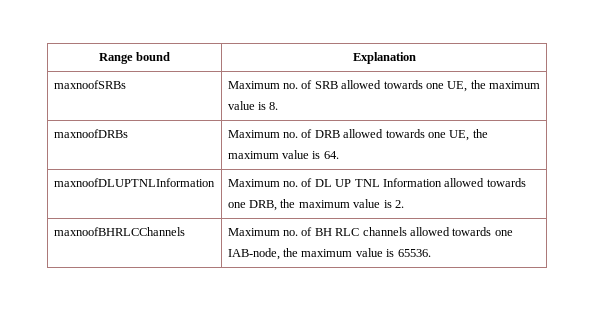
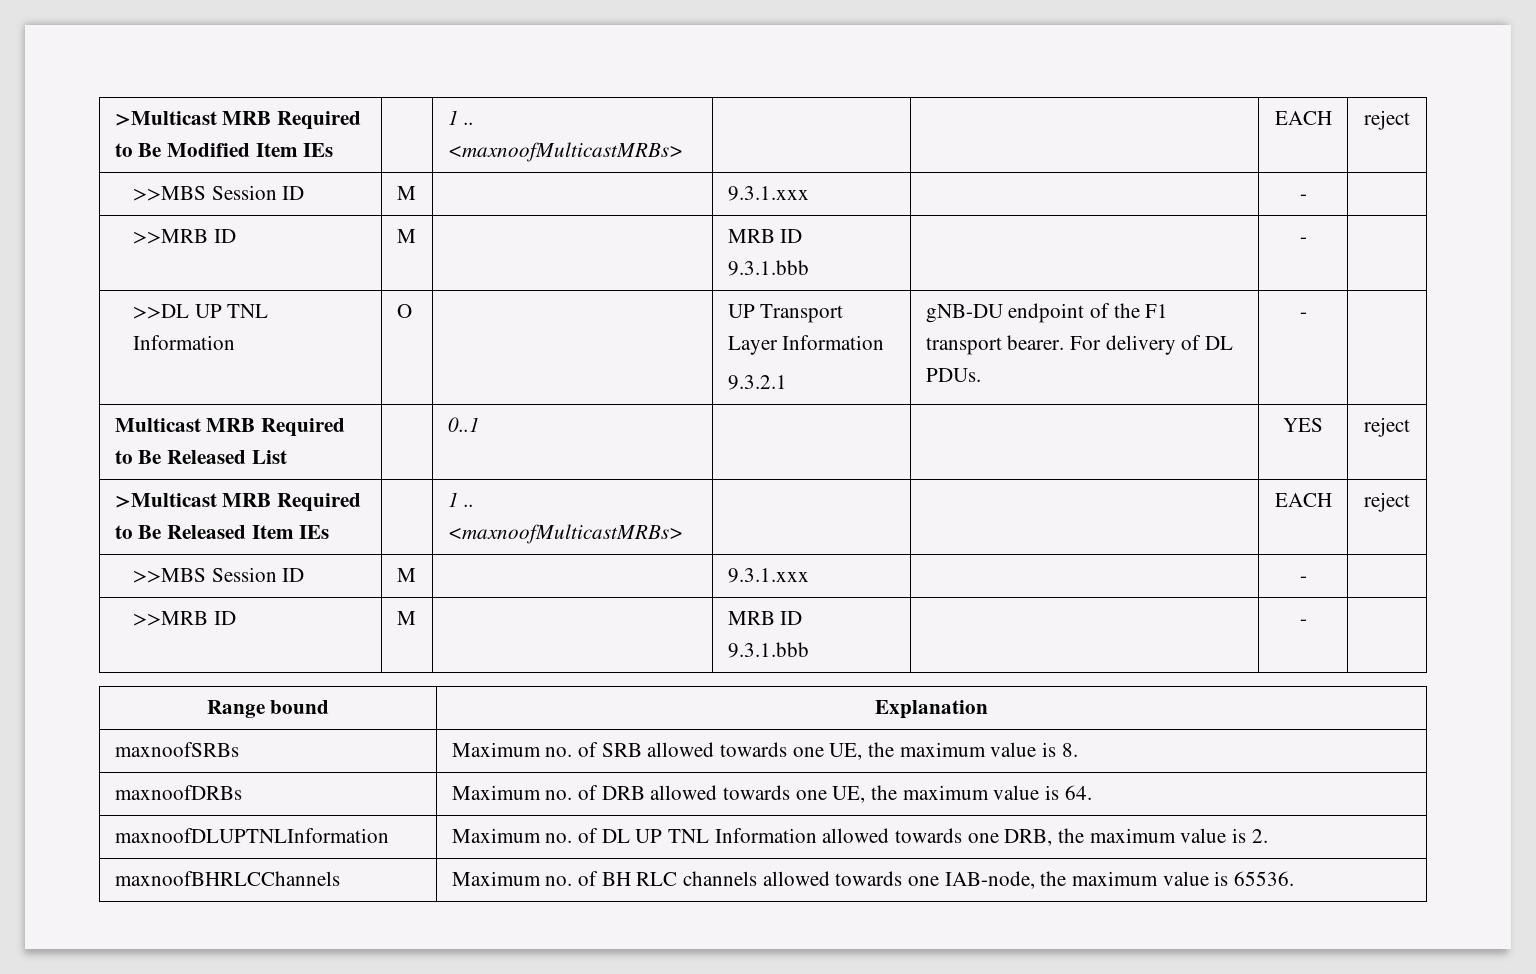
+ >Multicast MRB Required to Be Modified Item IEs | | 1 .. <maxnoofMulticastMRBs> | | | EACH | reject
+ >>MBS Session ID | M | | 9.3.1.xxx | | - |
+ >>MRB ID | M | | MRB ID
+ 9.3.1.bbb | | - |
+ >>DL UP TNL Information | O | | UP Transport Layer Information
+ 9.3.2.1 | gNB-DU endpoint of the F1 transport bearer. For delivery of DL PDUs. | - |
+ Multicast MRB Required to Be Released List | | 0..1 | | | YES | reject
+ >Multicast MRB Required to Be Released Item IEs | | 1 .. <maxnoofMulticastMRBs> | | | EACH | reject
+ >>MBS Session ID | M | | 9.3.1.xxx | | - |
+ >>MRB ID | M | | MRB ID
+ 9.3.1.bbb | | - |

